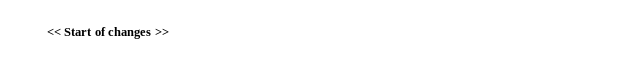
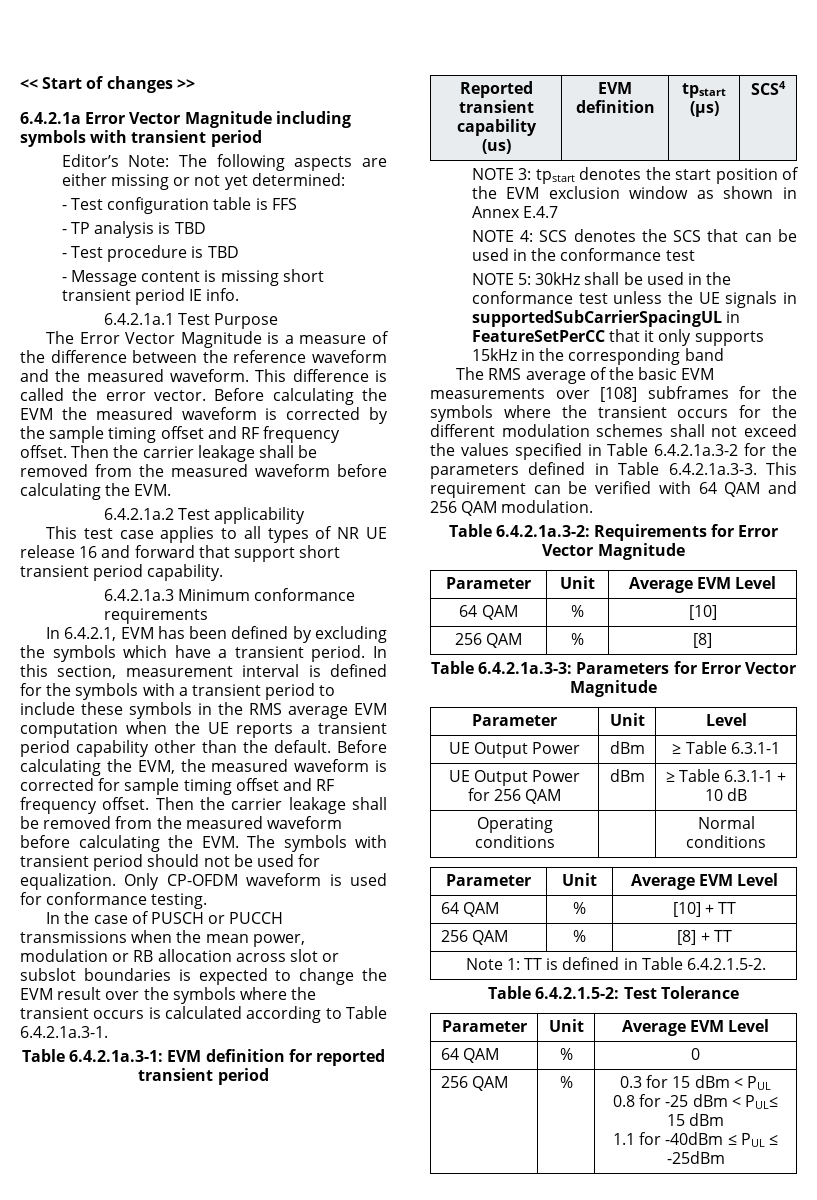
+ 6.4.2.1a Error Vector Magnitude including symbols with transient period
+ Editor’s Note: The following aspects are either missing or not yet determined:
+ - Test configuration table is FFS
+ - TP analysis is TBD
+ - Test procedure is TBD
+ - Message content is missing short transient period IE info.
+ 6.4.2.1a.1 Test Purpose
+ The Error Vector Magnitude is a measure of the difference between the reference waveform and the measured waveform. This difference is called the error vector. Before calculating the EVM the measured waveform is corrected by the sample timing offset and RF frequency offset. Then the carrier leakage shall be removed from the measured waveform before calculating the EVM.
+ 6.4.2.1a.2 Test applicability
+ This test case applies to all types of NR UE release 16 and forward that support short transient period capability.
+ 6.4.2.1a.3 Minimum conformance requirements
+ In 6.4.2.1, EVM has been defined by excluding the symbols which have a transient period. In this section, measurement interval is defined for the symbols with a transient period to include these symbols in the RMS average EVM computation when the UE reports a transient period capability other than the default. Before calculating the EVM, the measured waveform is corrected for sample timing offset and RF frequency offset. Then the carrier leakage shall be removed from the measured waveform before calculating the EVM. The symbols with transient period should not be used for equalization. Only CP-OFDM waveform is used for conformance testing.
+ In the case of PUSCH or PUCCH transmissions when the mean power, modulation or RB allocation across slot or subslot boundaries is expected to change the EVM result over the symbols where the transient occurs is calculated according to Table 6.4.2.1a.3-1.
+ Table 6.4.2.1a.3-1: EVM definition for reported transient period
+ Reported transient capability (us) | EVM definition | tpstart (µs) | SCS4
+ NOTE 3: tpstart denotes the start position of the EVM exclusion window as shown in Annex E.4.7
+ NOTE 4: SCS denotes the SCS that can be used in the conformance test
+ NOTE 5: 30kHz shall be used in the conformance test unless the UE signals in supportedSubCarrierSpacingUL in FeatureSetPerCC that it only supports 15kHz in the corresponding band
+ The RMS average of the basic EVM measurements over [108] subframes for the symbols where the transient occurs for the different modulation schemes shall not exceed the values specified in Table 6.4.2.1a.3-2 for the parameters defined in Table 6.4.2.1a.3-3. This requirement can be verified with 64 QAM and 256 QAM modulation.
+ Table 6.4.2.1a.3-2: Requirements for Error Vector Magnitude
+ Parameter | Unit | Average EVM Level
+ 64 QAM | % | [10]
+ 256 QAM | % | [8]
+ Table 6.4.2.1a.3-3: Parameters for Error Vector Magnitude
+ Parameter | Unit | Level
+ UE Output Power | dBm | ≥ Table 6.3.1-1
+ UE Output Power for 256 QAM | dBm | ≥ Table 6.3.1-1 + 10 dB
+ Operating conditions | | Normal conditions
+ Parameter | Unit | Average EVM Level
+ 64 QAM | % | [10] + TT
+ 256 QAM | % | [8] + TT
+ Note 1: TT is defined in Table 6.4.2.1.5-2.
+ Table 6.4.2.1.5-2: Test Tolerance
+ Parameter | Unit | Average EVM Level
+ 64 QAM | % | 0
+ 256 QAM | % | 0.3 for 15 dBm < PUL
+ 0.8 for -25 dBm < PUL≤ 15 dBm
+ 1.1 for -40dBm ≤ PUL ≤ -25dBm

